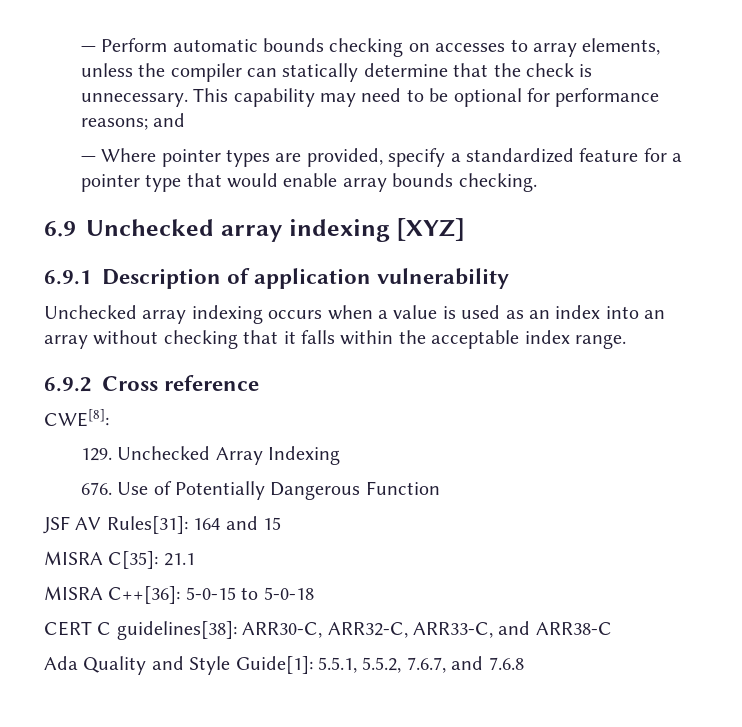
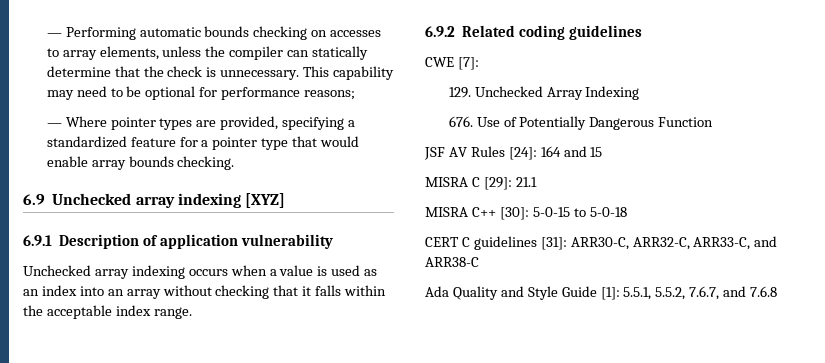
- — Perform automatic bounds checking on accesses to array elements, unless the compiler can statically determine that the check is unnecessary.
+ — Performing automatic bounds checking on accesses to array elements, unless the compiler can statically determine that the check is unnecessary.
- This capability may need to be optional for performance reasons; and
+ This capability may need to be optional for performance reasons;
- — Where pointer types are provided, specify a standardized feature for a pointer type that would enable array bounds checking.
+ — Where pointer types are provided, specifying a standardized feature for a pointer type that would enable array bounds checking.
- 6.9.2 Cross reference
- CWE[8]:
+ 6.9.2 Related coding guidelines
+ CWE [7]:
- JSF AV Rules[31]: 164 and 15
+ JSF AV Rules [24]: 164 and 15
- MISRA C[35]: 21.1
+ MISRA C [29]: 21.1
- MISRA C++[36]: 5-0-15 to 5-0-18
+ MISRA C++ [30]: 5-0-15 to 5-0-18
- CERT C guidelines[38]: ARR30-C, ARR32-C, ARR33-C, and ARR38-C
+ CERT C guidelines [31]: ARR30-C, ARR32-C, ARR33-C, and ARR38-C
- Ada Quality and Style Guide[1]: 5.5.1, 5.5.2, 7.6.7, and 7.6.8
+ Ada Quality and Style Guide [1]: 5.5.1, 5.5.2, 7.6.7, and 7.6.8

